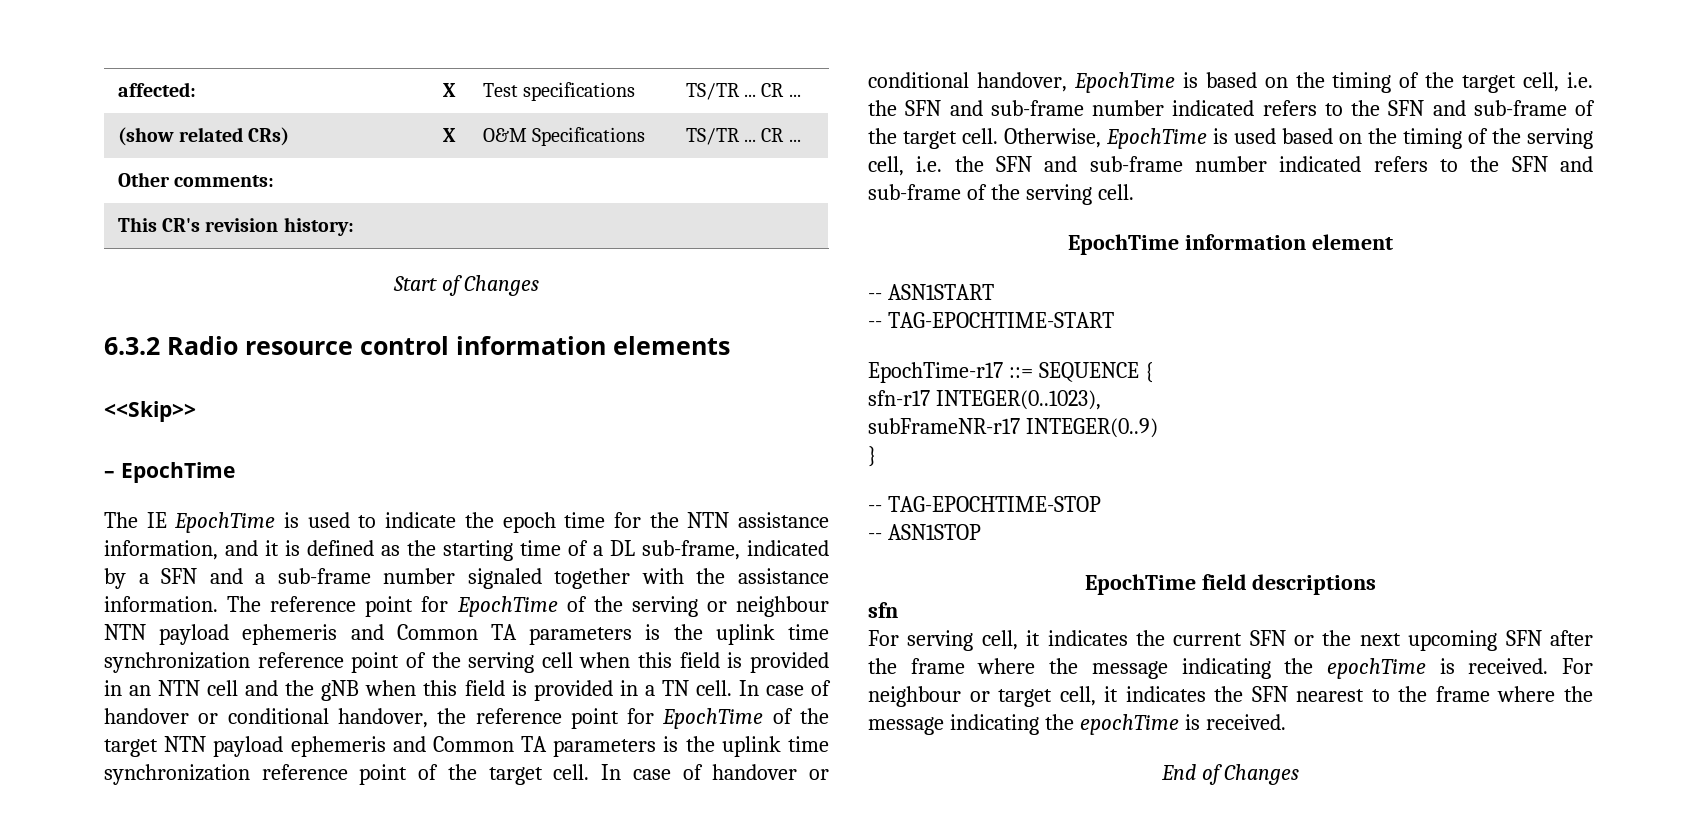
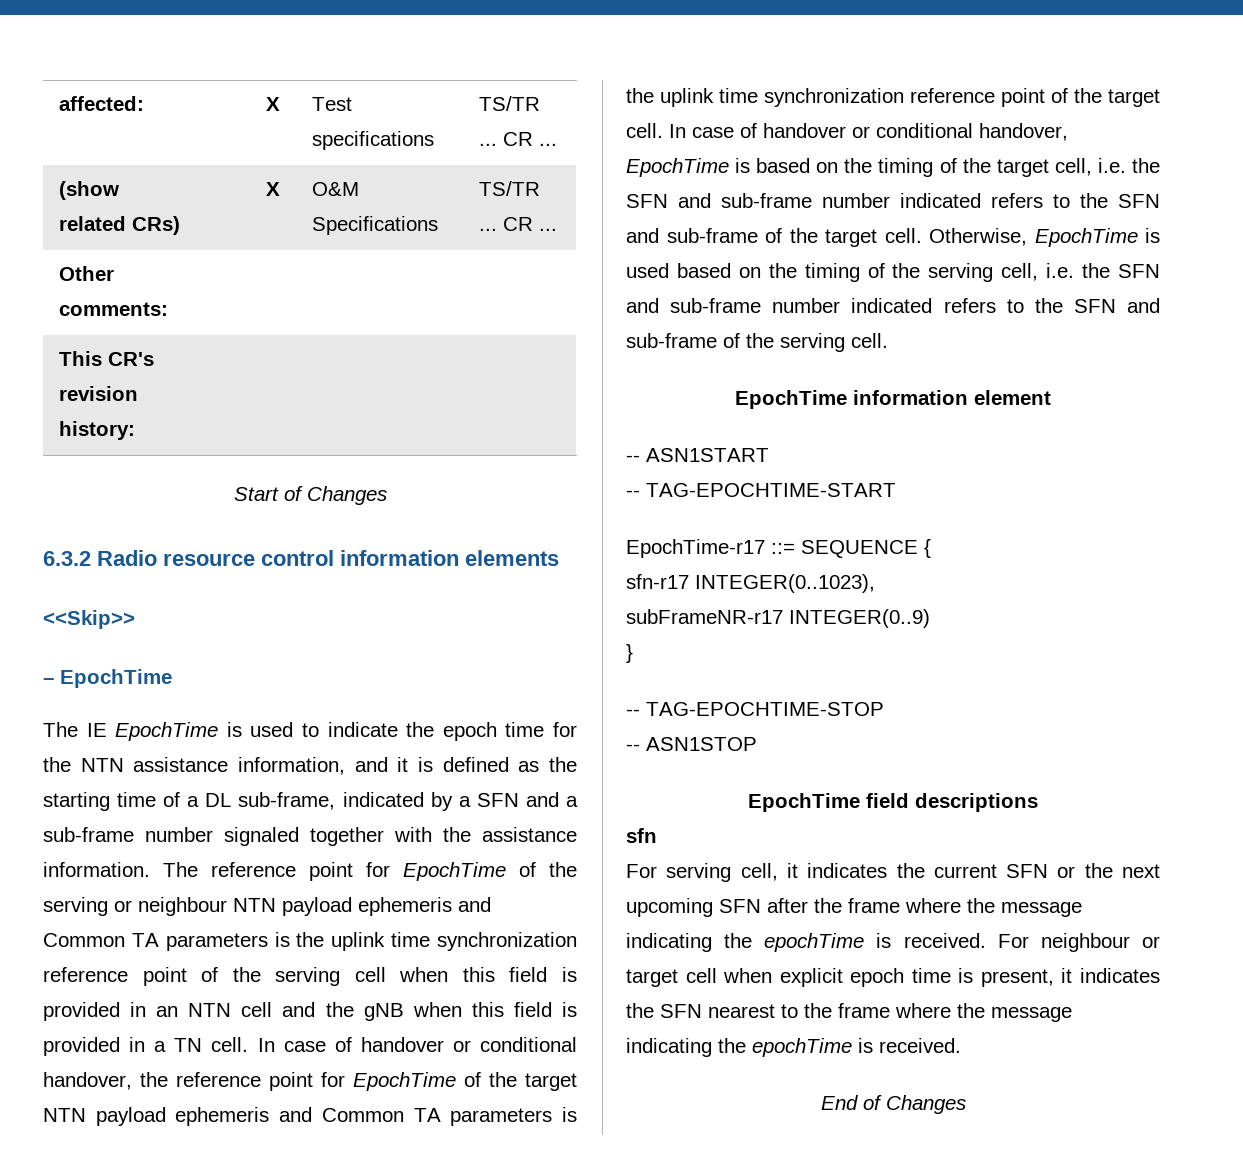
- For neighbour or target cell, it indicates the SFN nearest to the frame where the message indicating the epochTime is received.
+ For neighbour or target cell when explicit epoch time is present, it indicates the SFN nearest to the frame where the message indicating the epochTime is received.

